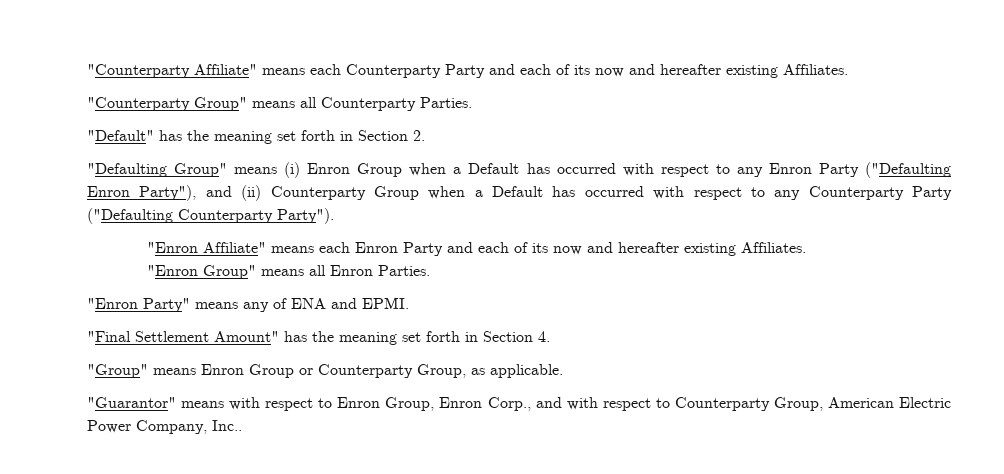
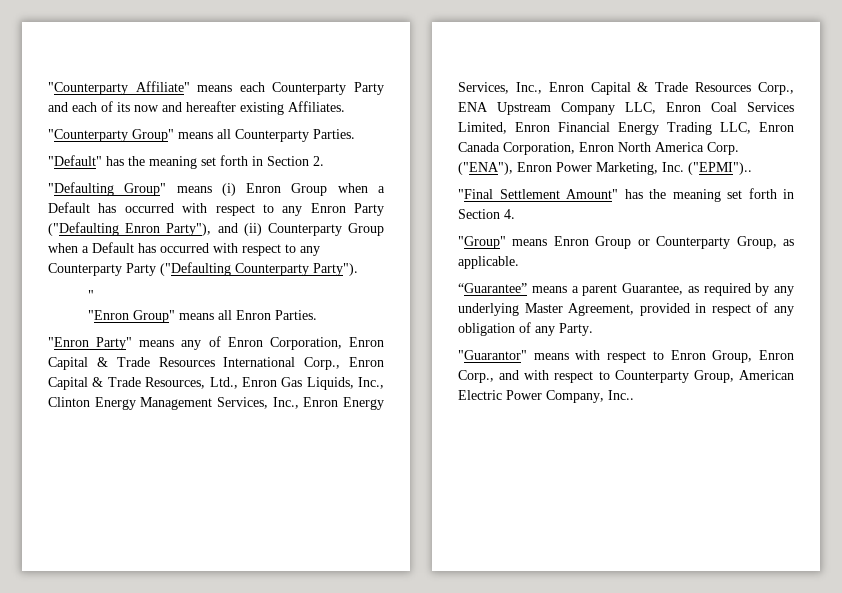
- "Enron Affiliate" means each Enron Party and each of its now and hereafter existing Affiliates.
+ "
- "Enron Party" means any of ENA and EPMI.
+ "Enron Party" means any of Enron Corporation, Enron Capital & Trade Resources International Corp., Enron Capital & Trade Resources, Ltd., Enron Gas Liquids, Inc., Clinton Energy Management Services, Inc., Enron Energy Services, Inc., Enron Capital & Trade Resources Corp., ENA Upstream Company LLC, Enron Coal Services Limited, Enron Financial Energy Trading LLC, Enron Canada Corporation, Enron North America Corp. ("ENA"), Enron Power Marketing, Inc. ("EPMI")..
+ “Guarantee” means a parent Guarantee, as required by any underlying Master Agreement, provided in respect of any obligation of any Party.

